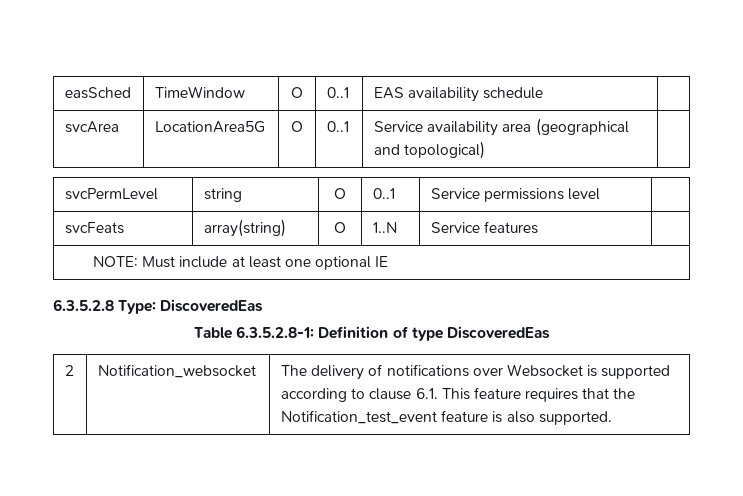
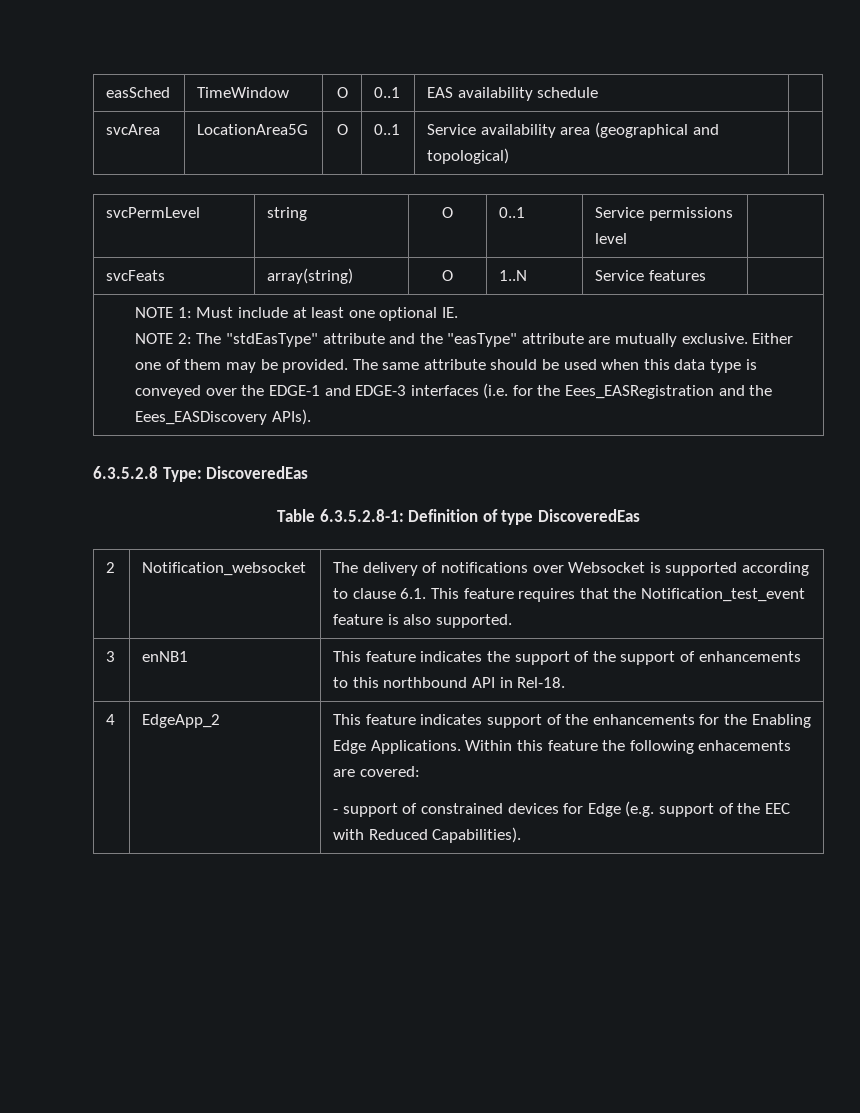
- NOTE: Must include at least one optional IE
+ NOTE 1: Must include at least one optional IE.
+ NOTE 2: The "stdEasType" attribute and the "easType" attribute are mutually exclusive. Either one of them may be provided. The same attribute should be used when this data type is conveyed over the EDGE-1 and EDGE-3 interfaces (i.e. for the Eees_EASRegistration and the Eees_EASDiscovery APIs).
+ 3 | enNB1 | This feature indicates the support of the support of enhancements to this northbound API in Rel-18.
+ 4 | EdgeApp_2 | This feature indicates support of the enhancements for the Enabling Edge Applications. Within this feature the following enhacements are covered:
+ - support of constrained devices for Edge (e.g. support of the EEC with Reduced Capabilities).

